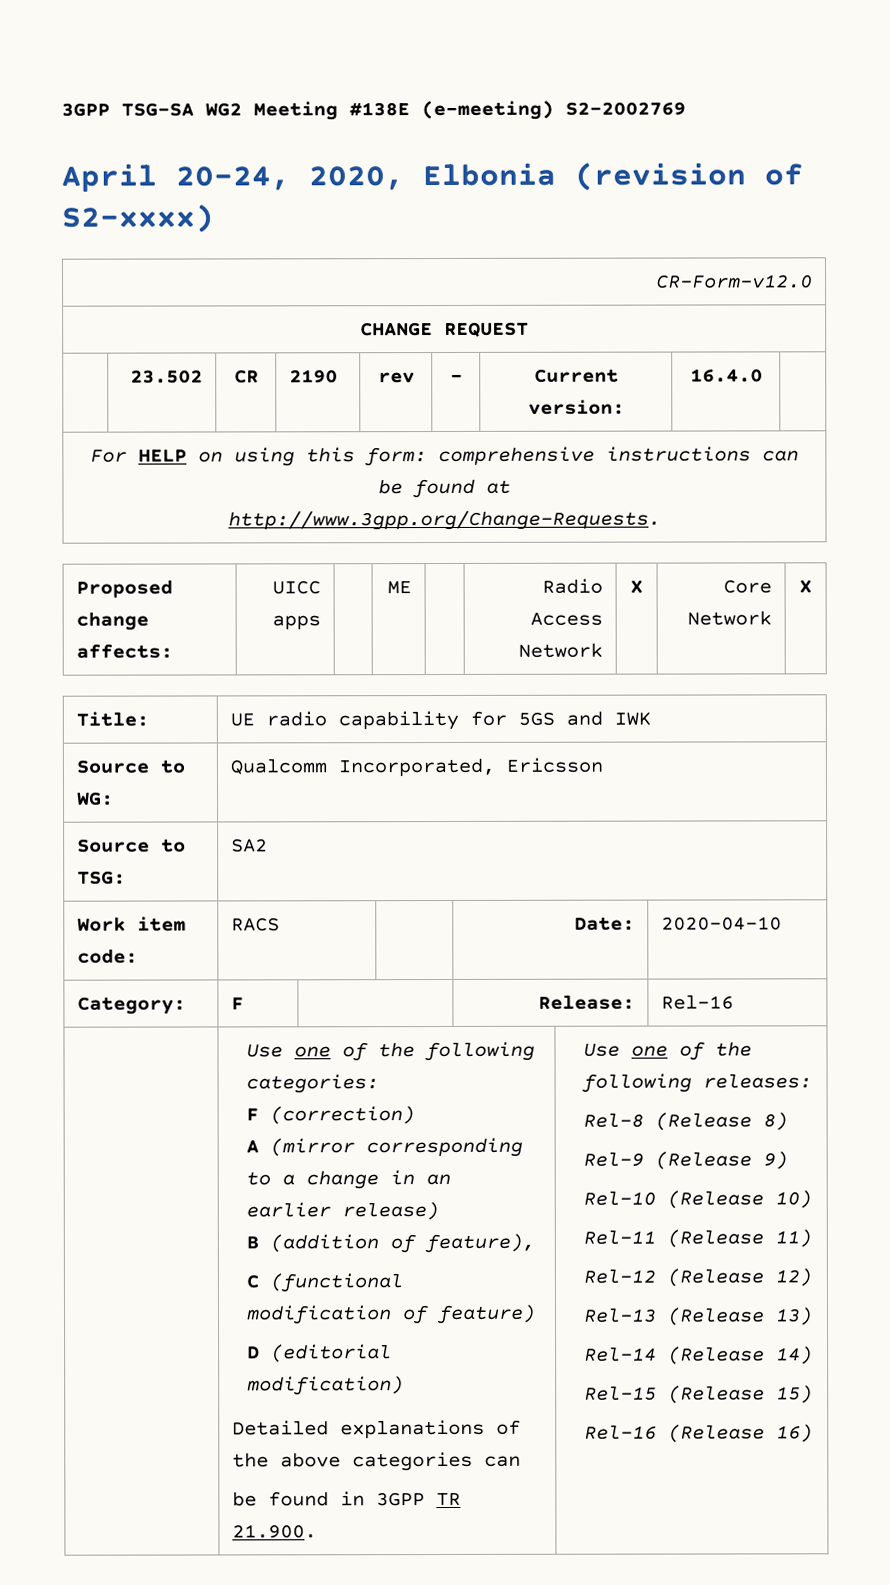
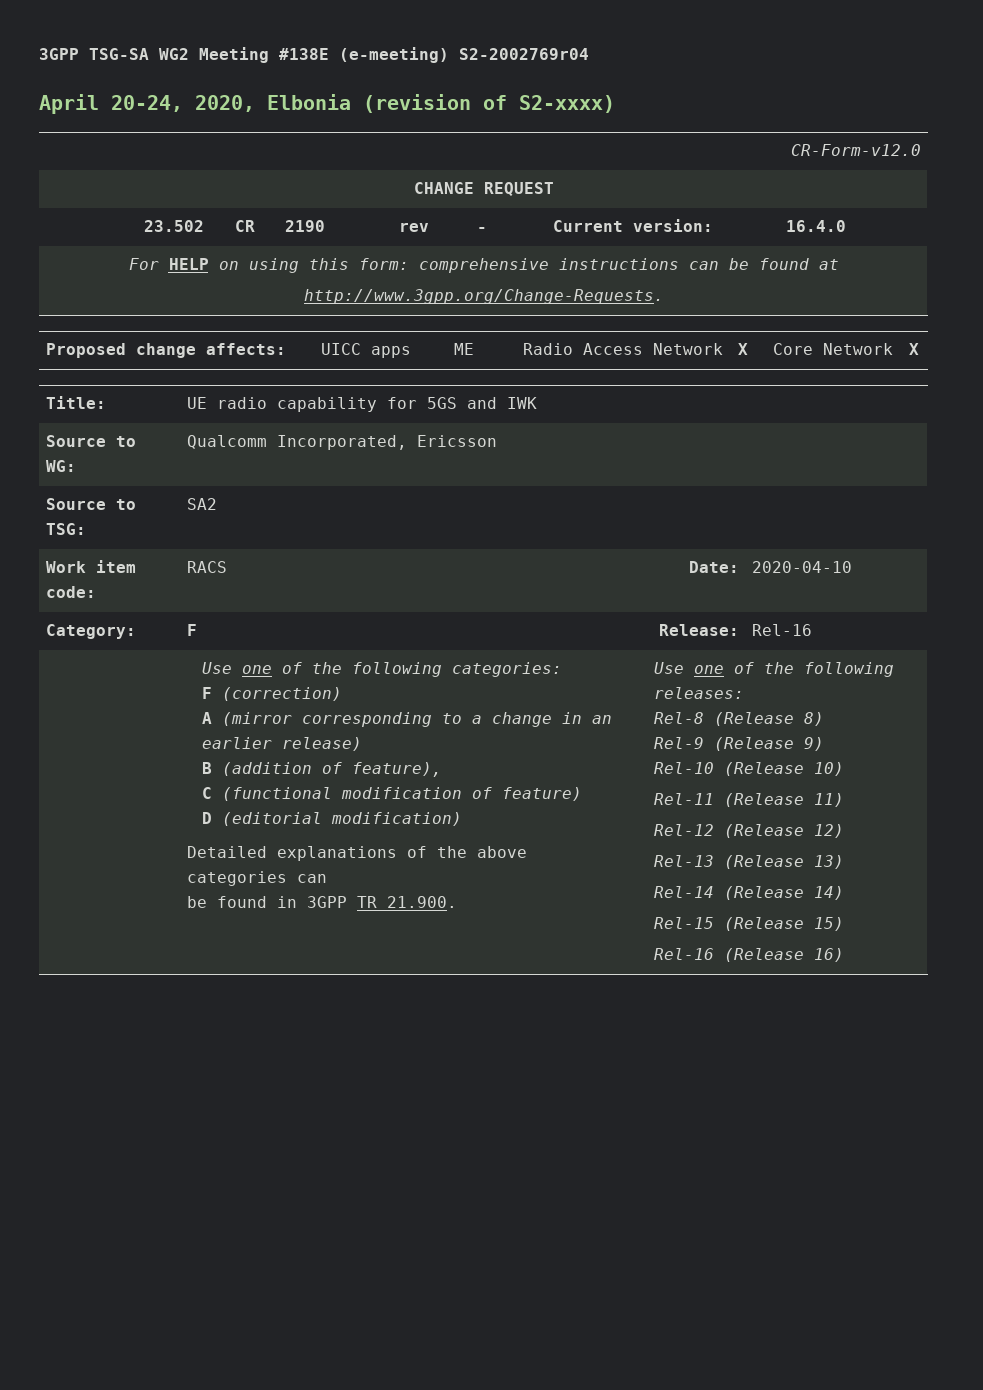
- 3GPP TSG-SA WG2 Meeting #138E (e-meeting) S2-2002769
+ 3GPP TSG-SA WG2 Meeting #138E (e-meeting) S2-2002769r04

